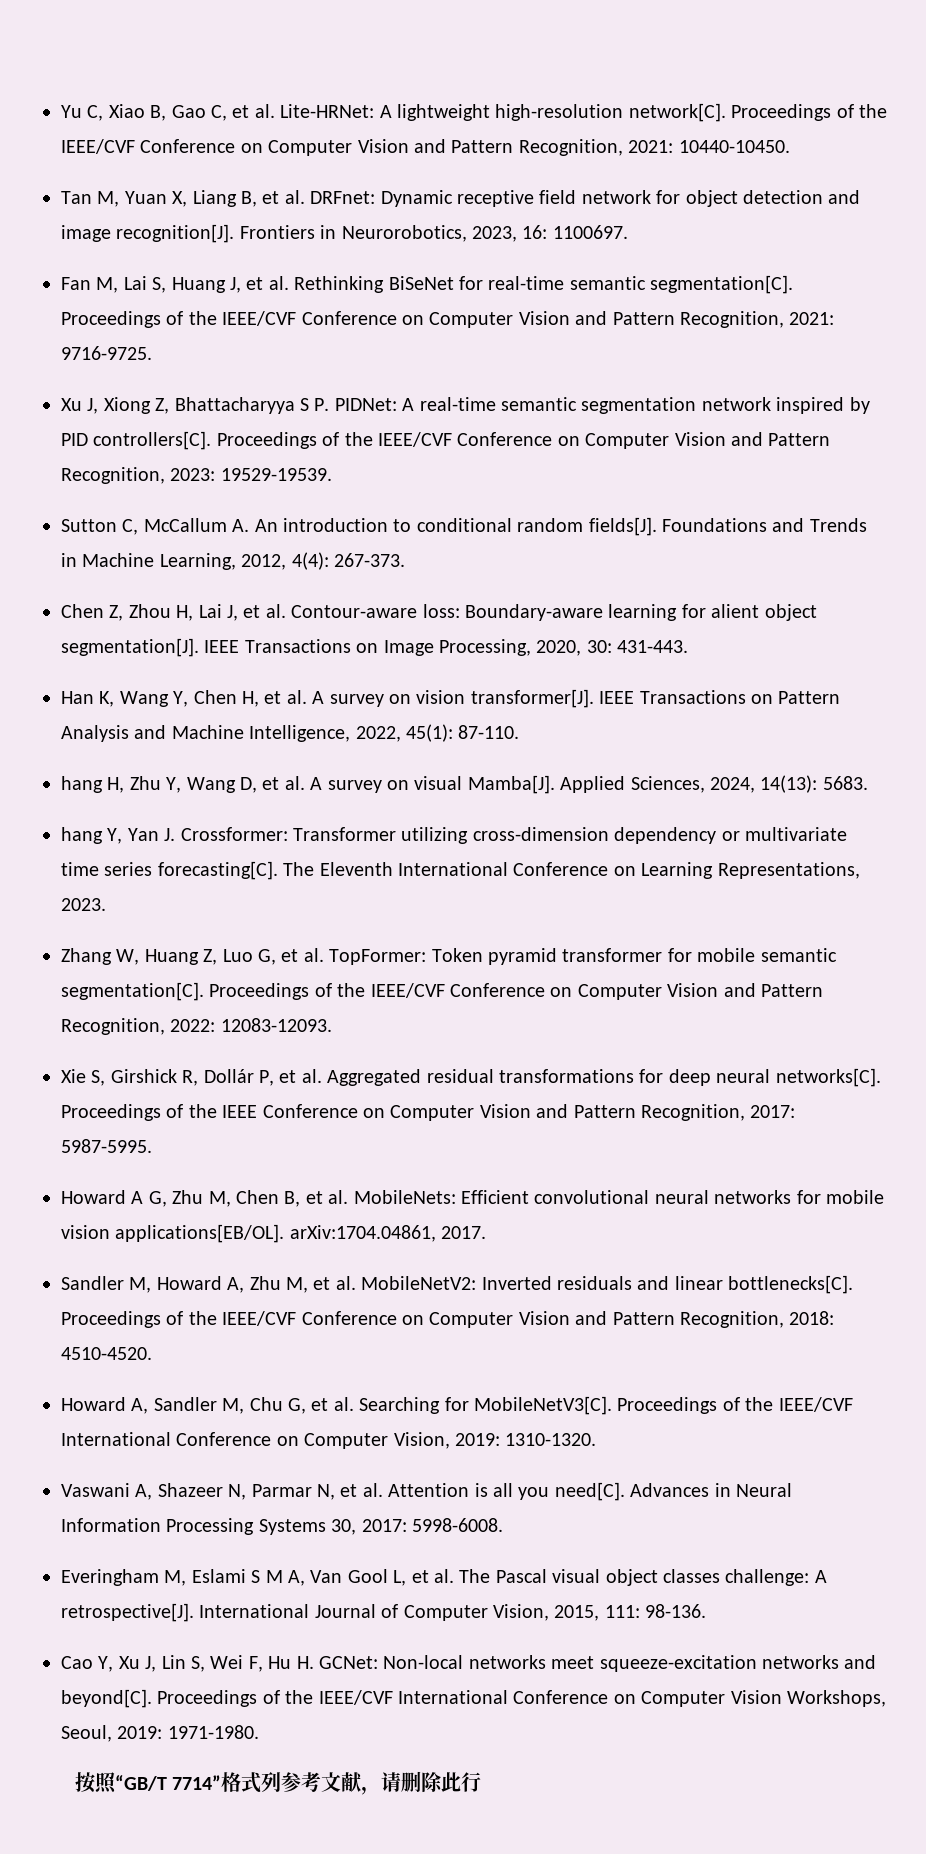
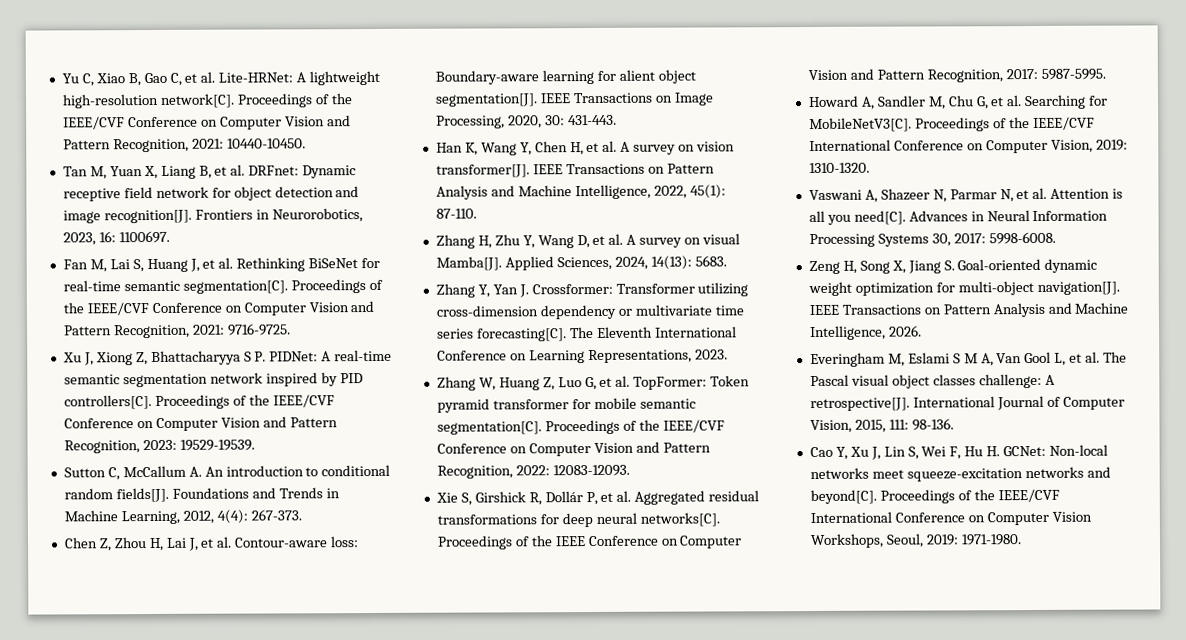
- hang H, Zhu Y, Wang D, et al. A survey on visual Mamba[J].
+ Zhang H, Zhu Y, Wang D, et al. A survey on visual Mamba[J].
- hang Y, Yan J. Crossformer: Transformer utilizing cross-dimension dependency or multivariate time series forecasting[C].
+ Zhang Y, Yan J. Crossformer: Transformer utilizing cross-dimension dependency or multivariate time series forecasting[C].
- Howard A G, Zhu M, Chen B, et al. MobileNets: Efficient convolutional neural networks for mobile vision applications[EB/OL]. arXiv:1704.04861, 2017.
- Sandler M, Howard A, Zhu M, et al. MobileNetV2: Inverted residuals and linear bottlenecks[C]. Proceedings of the IEEE/CVF Conference on Computer Vision and Pattern Recognition, 2018: 4510-4520.
+ Zeng H, Song X, Jiang S. Goal-oriented dynamic weight optimization for multi-object navigation[J]. IEEE Transactions on Pattern Analysis and Machine Intelligence, 2026.
- 按照“GB/T 7714”格式列参考文献，请删除此行

